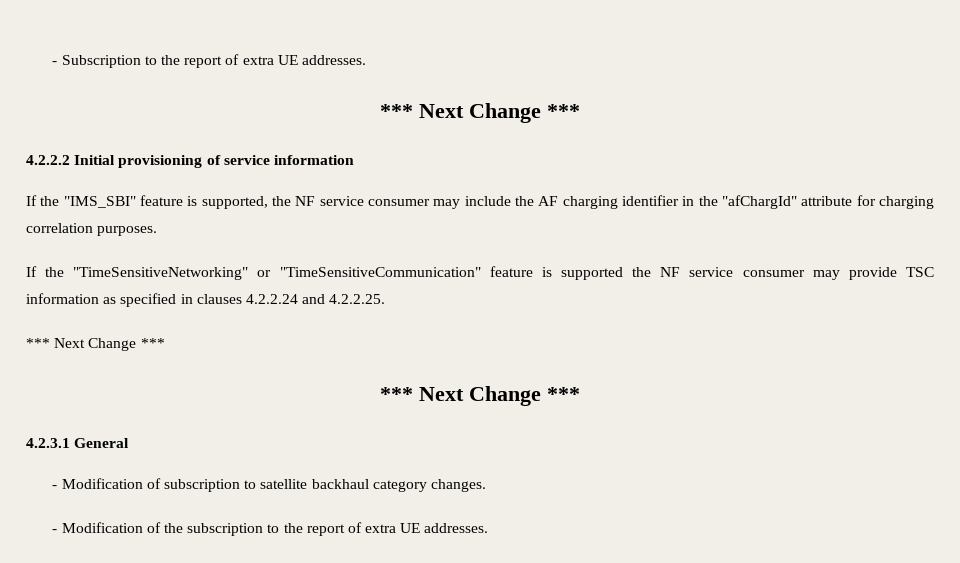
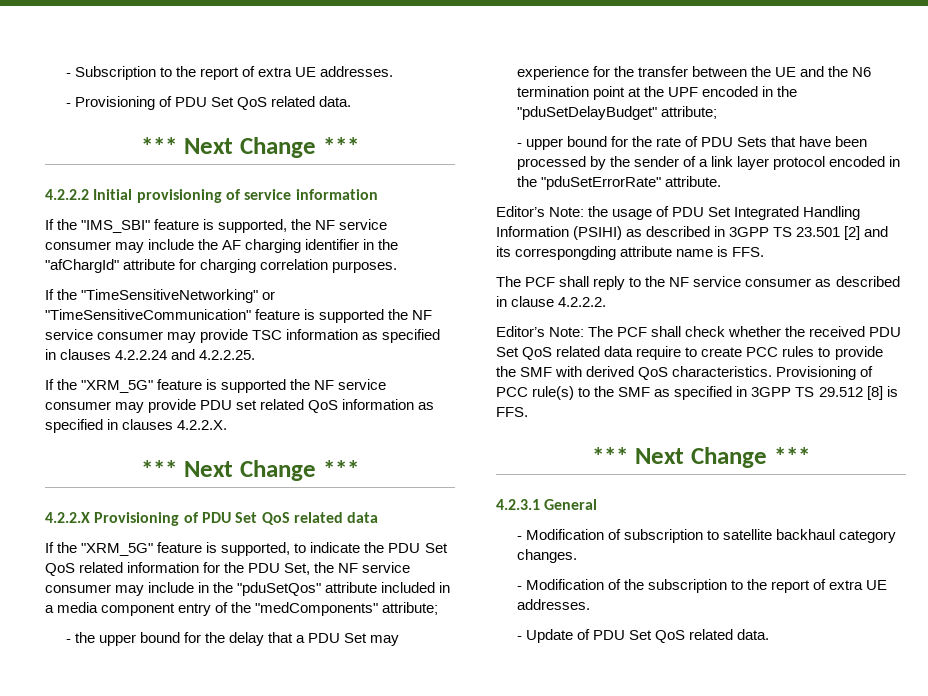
+ - Provisioning of PDU Set QoS related data.
  If the "TimeSensitiveNetworking" or "TimeSensitiveCommunication" feature is supported the NF service consumer may provide TSC information as specified in clauses 4.2.2.24 and 4.2.2.25.
+ If the "XRM_5G" feature is supported the NF service consumer may provide PDU set related QoS information as specified in clauses 4.2.2.X.
  *** Next Change ***
+ 4.2.2.X Provisioning of PDU Set QoS related data
+ If the "XRM_5G" feature is supported, to indicate the PDU Set QoS related information for the PDU Set, the NF service consumer may include in the "pduSetQos" attribute included in a media component entry of the "medComponents" attribute;
+ - the upper bound for the delay that a PDU Set may experience for the transfer between the UE and the N6 termination point at the UPF encoded in the "pduSetDelayBudget" attribute;
+ - upper bound for the rate of PDU Sets that have been processed by the sender of a link layer protocol encoded in the "pduSetErrorRate" attribute.
+ Editor’s Note: the usage of PDU Set Integrated Handling Information (PSIHI) as described in 3GPP TS 23.501 [2] and its correspongding attribute name is FFS.
+ The PCF shall reply to the NF service consumer as described in clause 4.2.2.2.
+ Editor’s Note: The PCF shall check whether the received PDU Set QoS related data require to create PCC rules to provide the SMF with derived QoS characteristics. Provisioning of PCC rule(s) to the SMF as specified in 3GPP TS 29.512 [8] is FFS.
+ - Update of PDU Set QoS related data.

